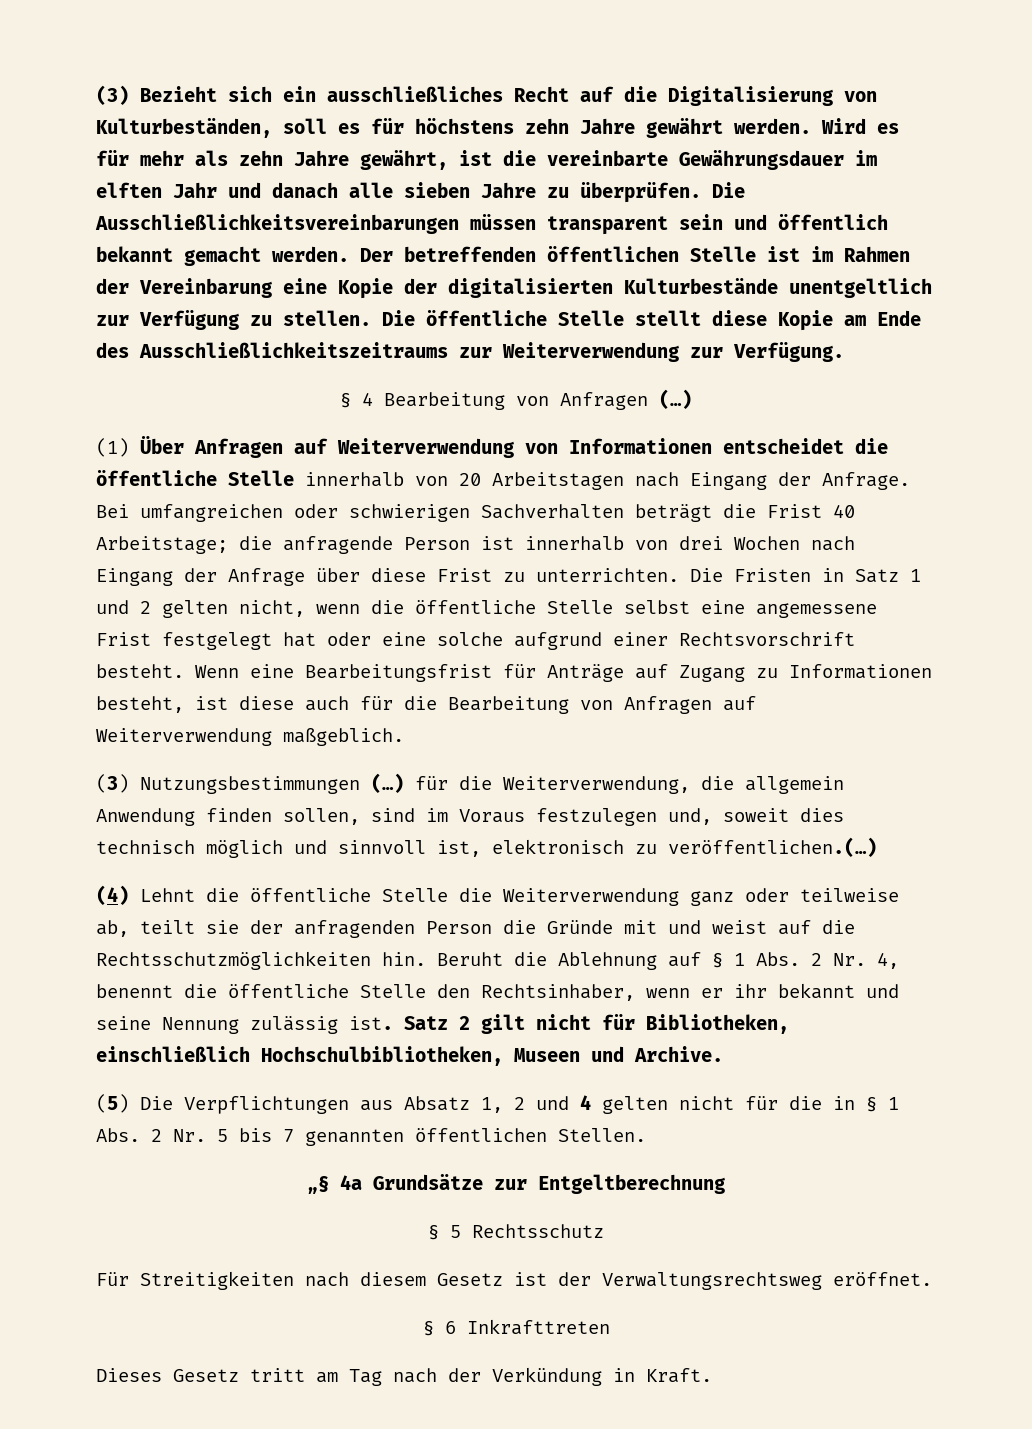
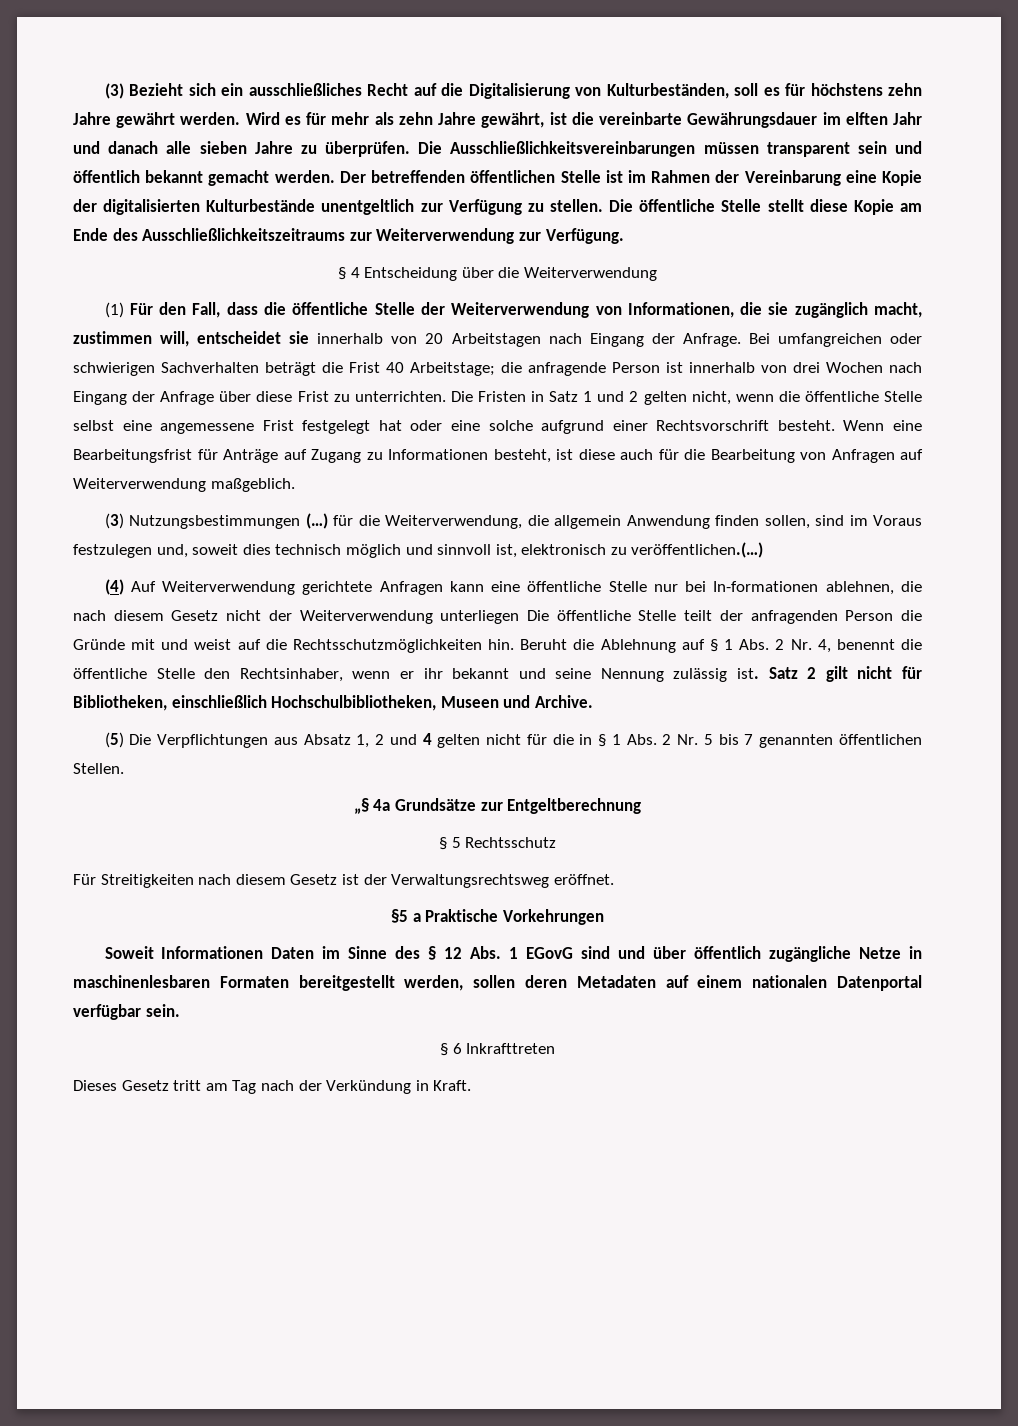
- § 4 Bearbeitung von Anfragen (…)
- (1) Über Anfragen auf Weiterverwendung von Informationen entscheidet die öffentliche Stelle innerhalb von 20 Arbeitstagen nach Eingang der Anfrage.
+ § 4 Entscheidung über die Weiterverwendung
+ (1) Für den Fall, dass die öffentliche Stelle der Weiterverwendung von Informationen, die sie zugänglich macht, zustimmen will, entscheidet sie innerhalb von 20 Arbeitstagen nach Eingang der Anfrage.
- (4) Lehnt die öffentliche Stelle die Weiterverwendung ganz oder teilweise ab, teilt sie der anfragenden Person die Gründe mit und weist auf die Rechtsschutzmöglichkeiten hin.
+ (4) Auf Weiterverwendung gerichtete Anfragen kann eine öffentliche Stelle nur bei In-formationen ablehnen, die nach diesem Gesetz nicht der Weiterverwendung unterliegen Die öffentliche Stelle teilt der anfragenden Person die Gründe mit und weist auf die Rechtsschutzmöglichkeiten hin.
+ §5 a Praktische Vorkehrungen
+ Soweit Informationen Daten im Sinne des § 12 Abs. 1 EGovG sind und über öffentlich zugängliche Netze in maschinenlesbaren Formaten bereitgestellt werden, sollen deren Metadaten auf einem nationalen Datenportal verfügbar sein.

